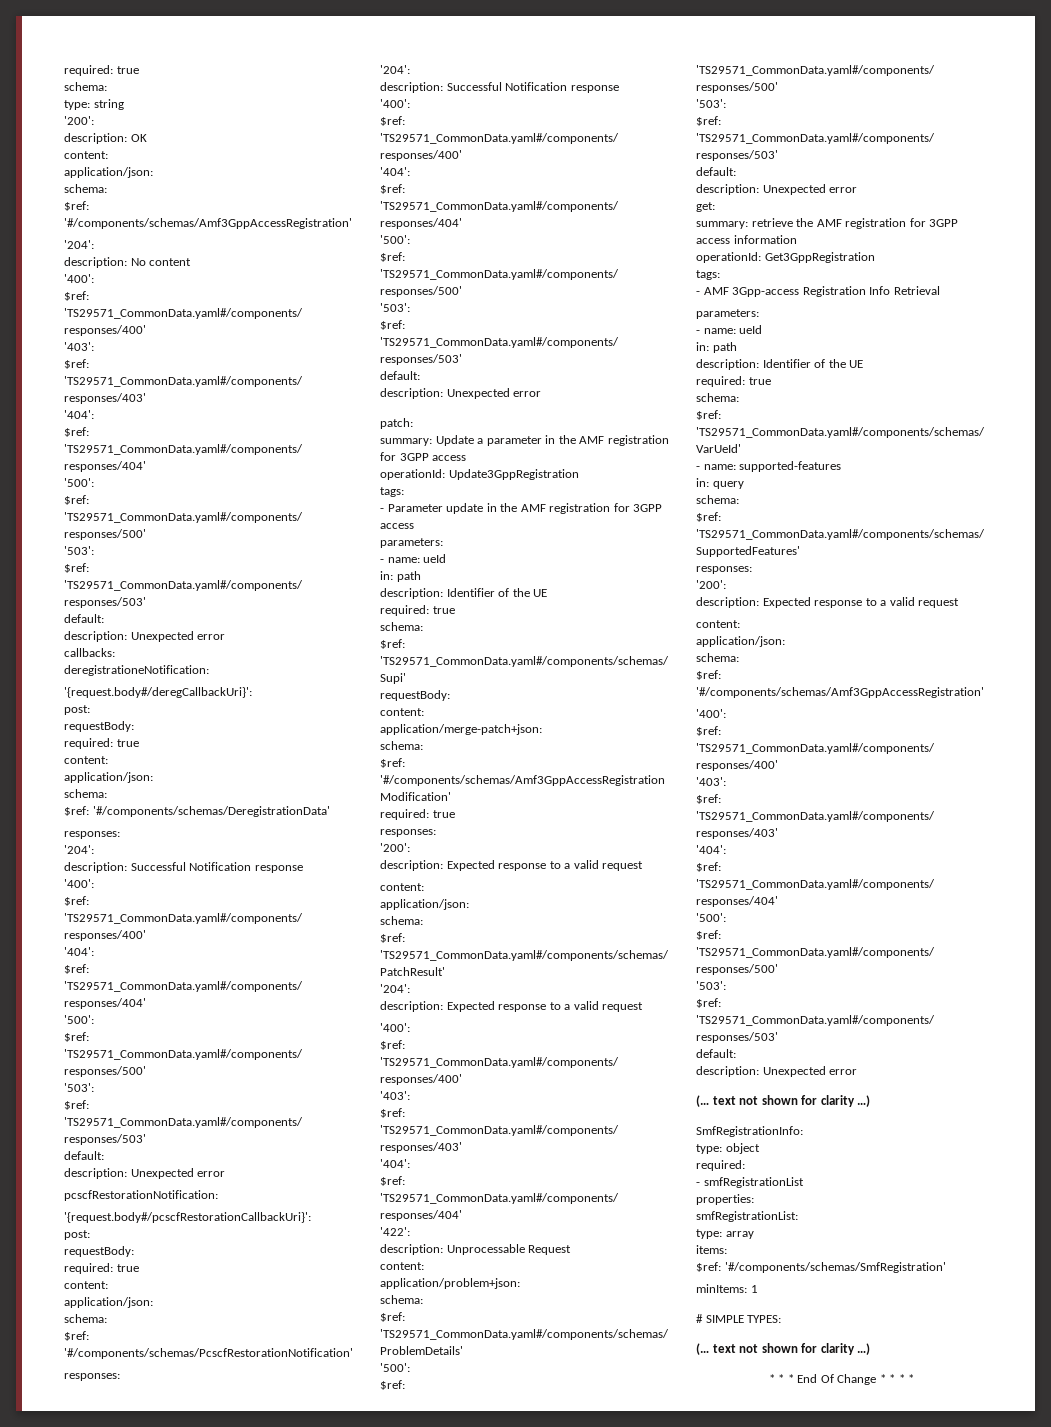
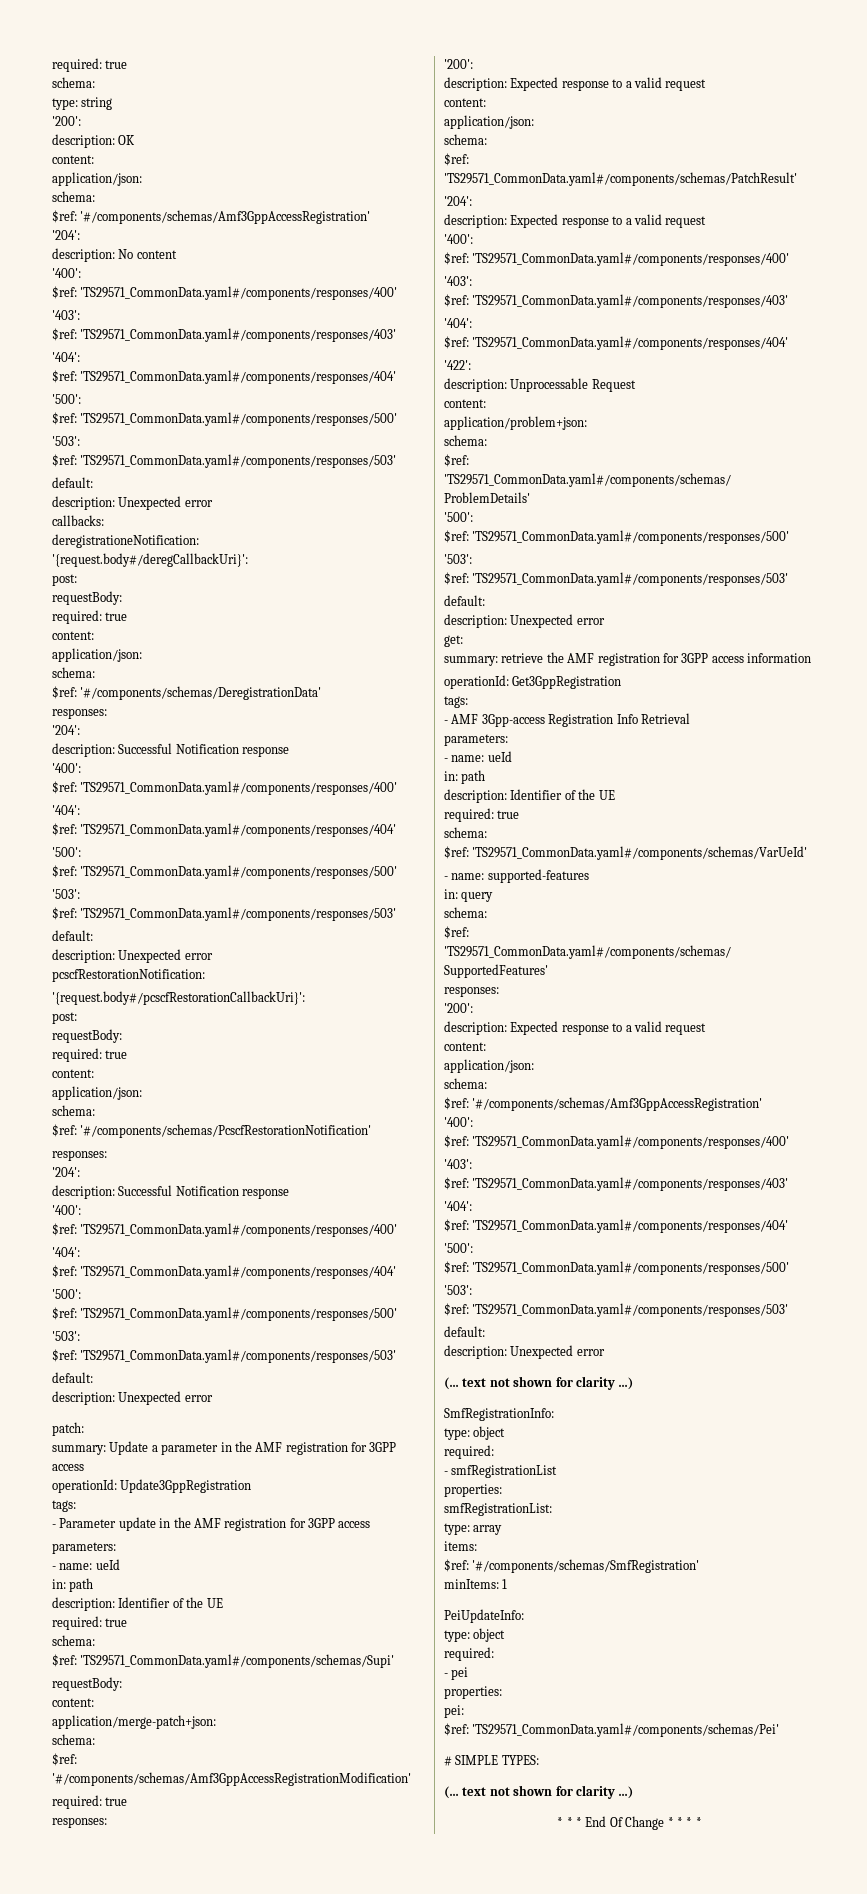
+ PeiUpdateInfo:
+ type: object
+ required:
+ - pei
+ properties:
+ pei:
+ $ref: 'TS29571_CommonData.yaml#/components/schemas/Pei'

